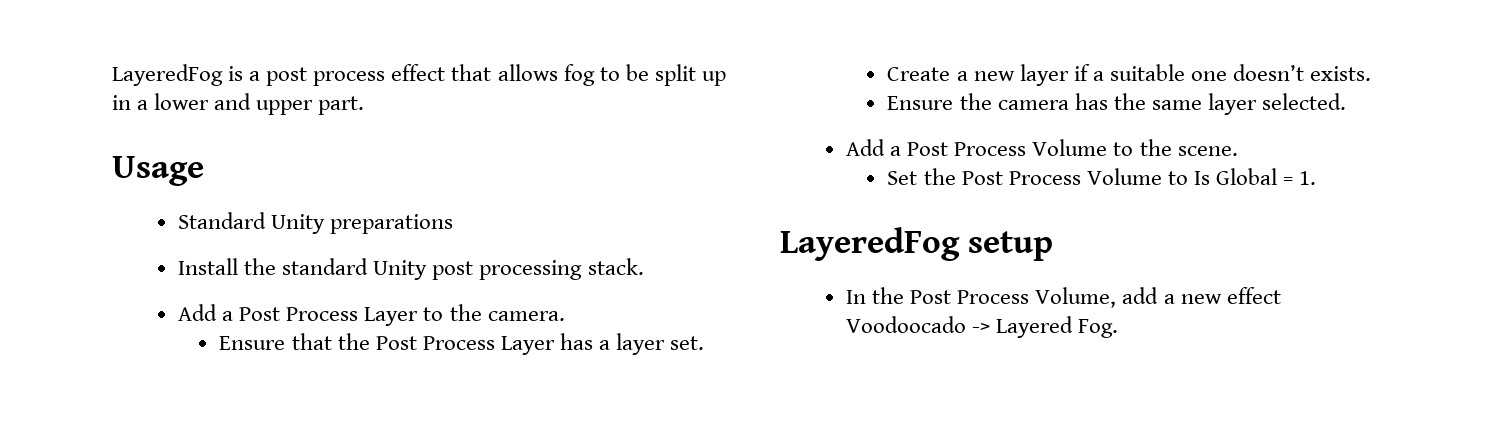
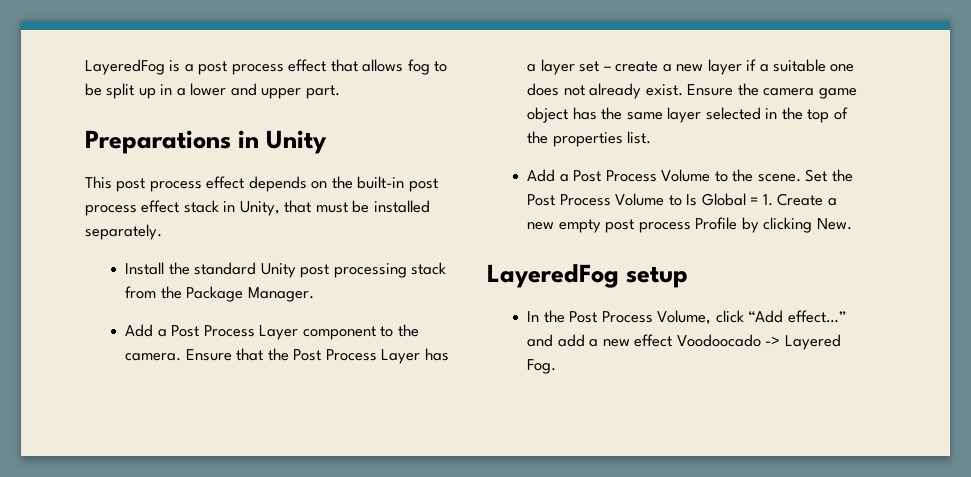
- Usage
- Standard Unity preparations
+ Preparations in Unity
+ This post process effect depends on the built-in post process effect stack in Unity, that must be installed separately.
- Install the standard Unity post processing stack.
+ Install the standard Unity post processing stack from the Package Manager.
- Add a Post Process Layer to the camera.
- Ensure that the Post Process Layer has a layer set.
- Create a new layer if a suitable one doesn’t exists.
- Ensure the camera has the same layer selected.
+ Add a Post Process Layer component to the camera. Ensure that the Post Process Layer has a layer set – create a new layer if a suitable one does not already exist. Ensure the camera game object has the same layer selected in the top of the properties list.
- Add a Post Process Volume to the scene.
- Set the Post Process Volume to Is Global = 1.
+ Add a Post Process Volume to the scene. Set the Post Process Volume to Is Global = 1. Create a new empty post process Profile by clicking New.
- In the Post Process Volume, add a new effect Voodoocado -> Layered Fog.
+ In the Post Process Volume, click “Add effect…” and add a new effect Voodoocado -> Layered Fog.

